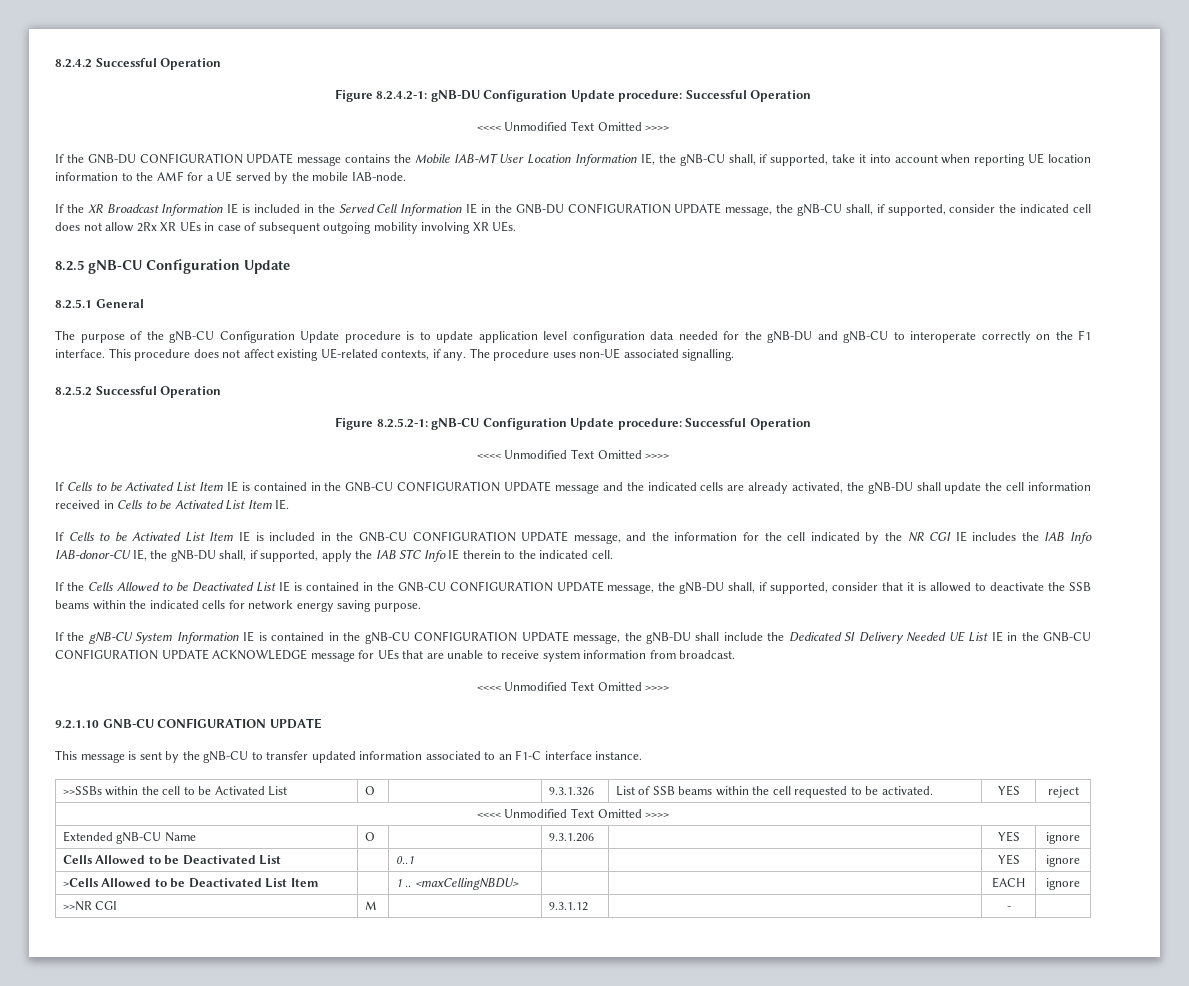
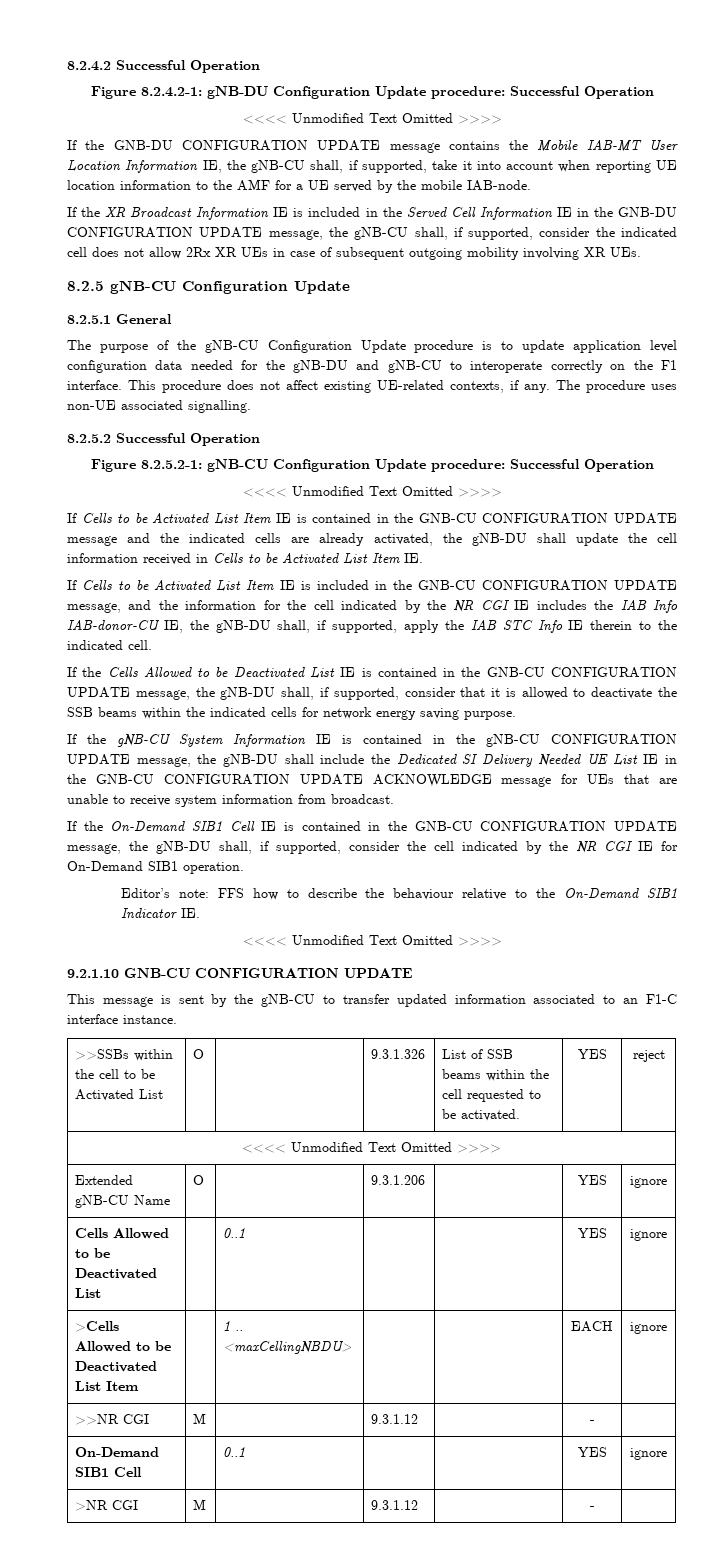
+ If the On-Demand SIB1 Cell IE is contained in the GNB-CU CONFIGURATION UPDATE message, the gNB-DU shall, if supported, consider the cell indicated by the NR CGI IE for On-Demand SIB1 operation.
+ Editor’s note: FFS how to describe the behaviour relative to the On-Demand SIB1 Indicator IE.
+ On-Demand SIB1 Cell | | 0..1 | | | YES | ignore
+ >NR CGI | M | | 9.3.1.12 | | - |

